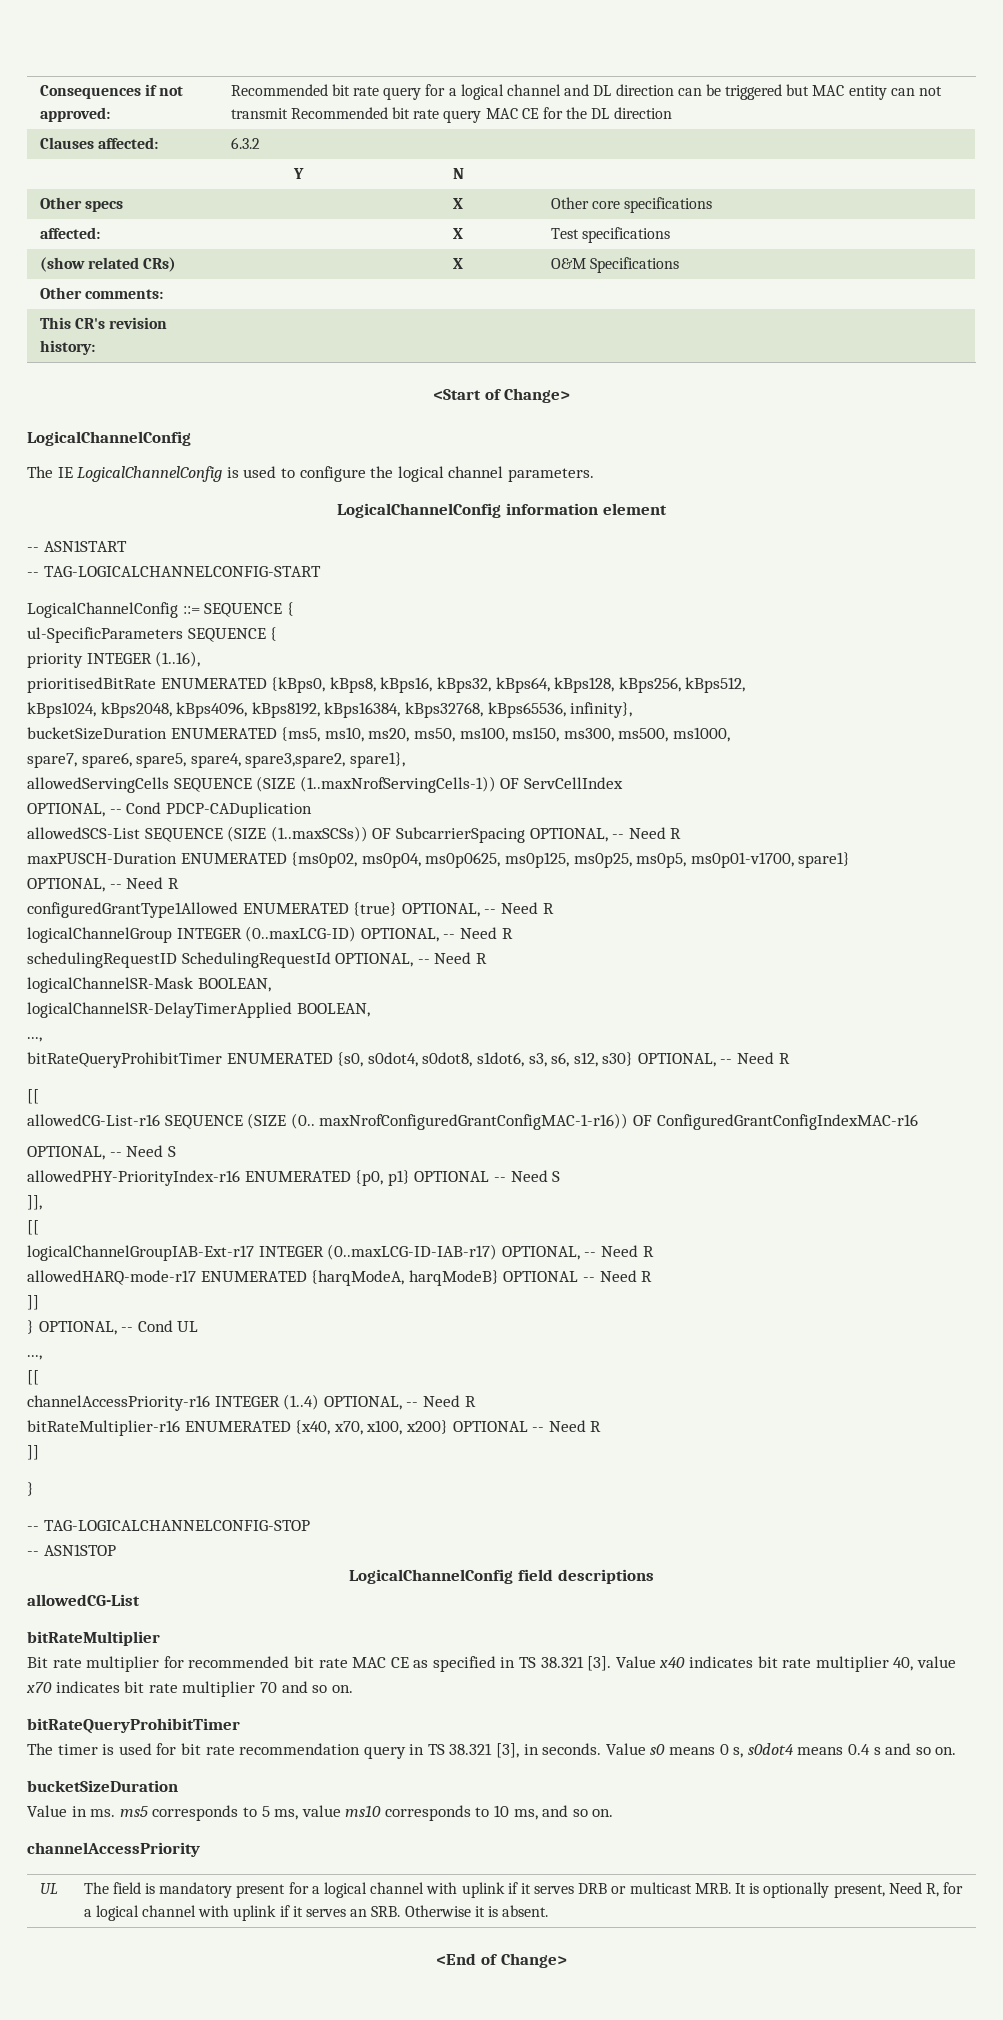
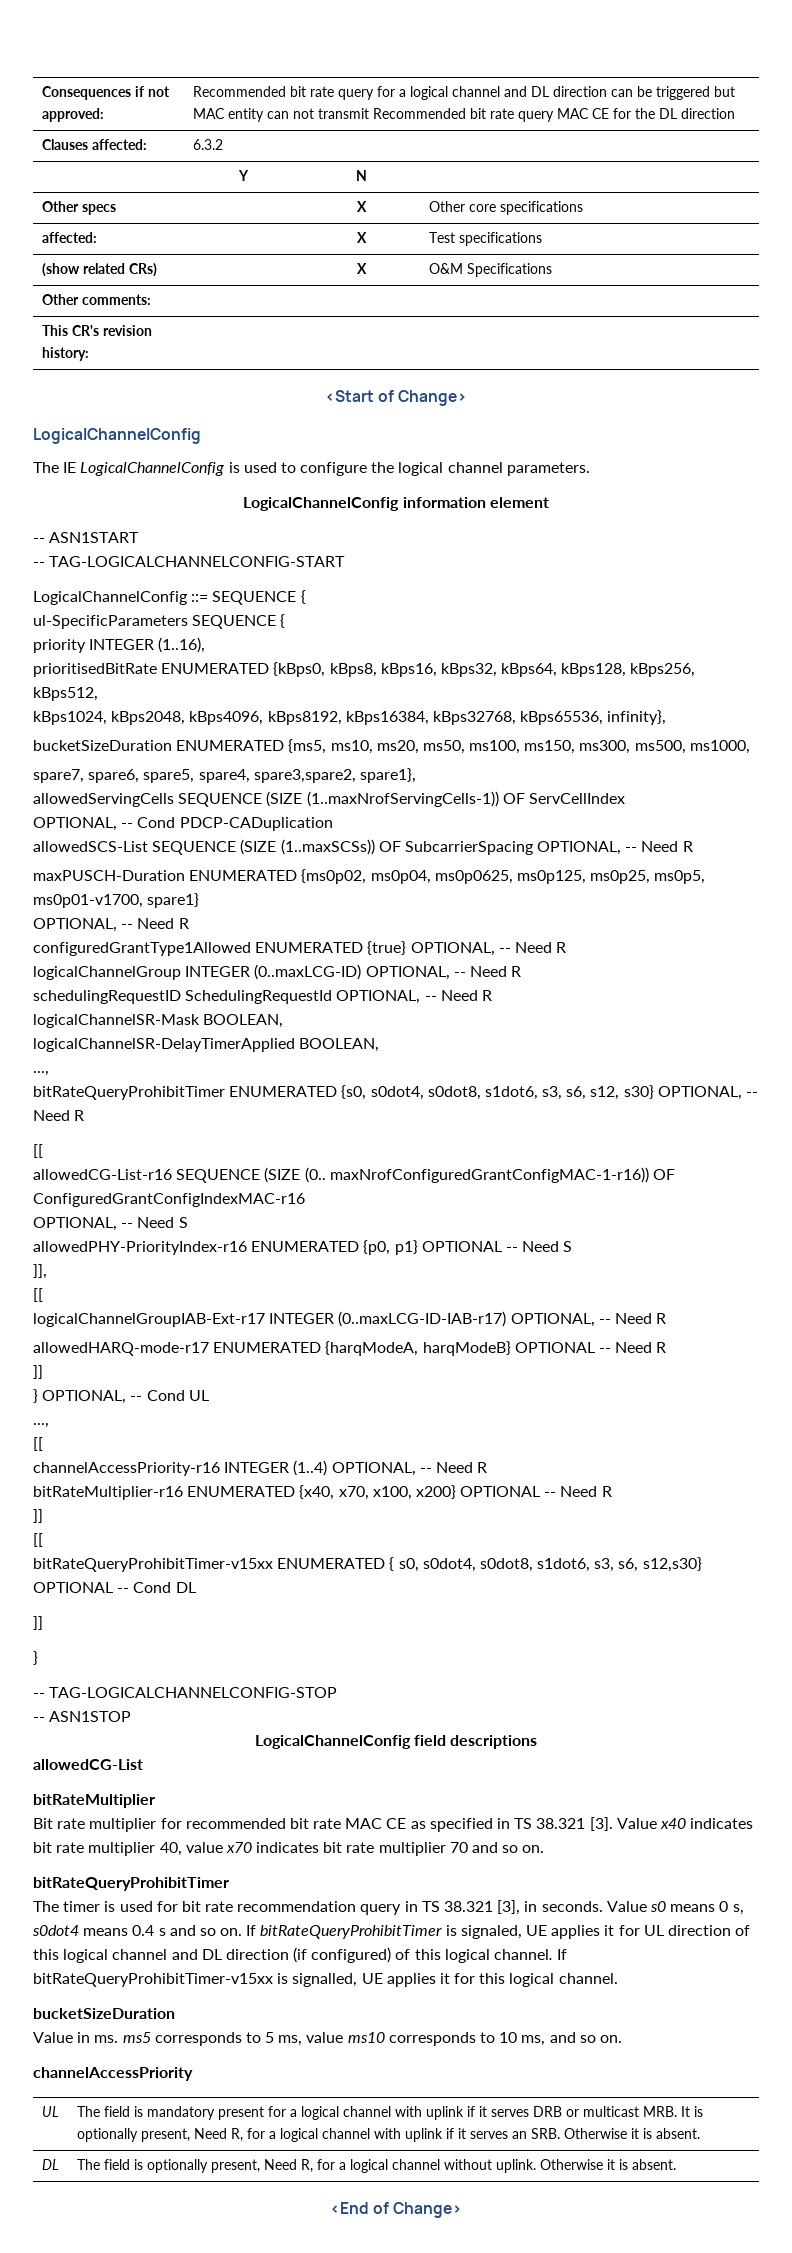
  bitRateMultiplier-r16 ENUMERATED {x40, x70, x100, x200} OPTIONAL -- Need R
+ ]]
+ [[
+ bitRateQueryProhibitTimer-v15xx ENUMERATED { s0, s0dot4, s0dot8, s1dot6, s3, s6, s12,s30} OPTIONAL -- Cond DL
+ If bitRateQueryProhibitTimer is signaled, UE applies it for UL direction of this logical channel and DL direction (if configured) of this logical channel. If bitRateQueryProhibitTimer-v15xx is signalled, UE applies it for this logical channel.
+ DL | The field is optionally present, Need R, for a logical channel without uplink. Otherwise it is absent.

